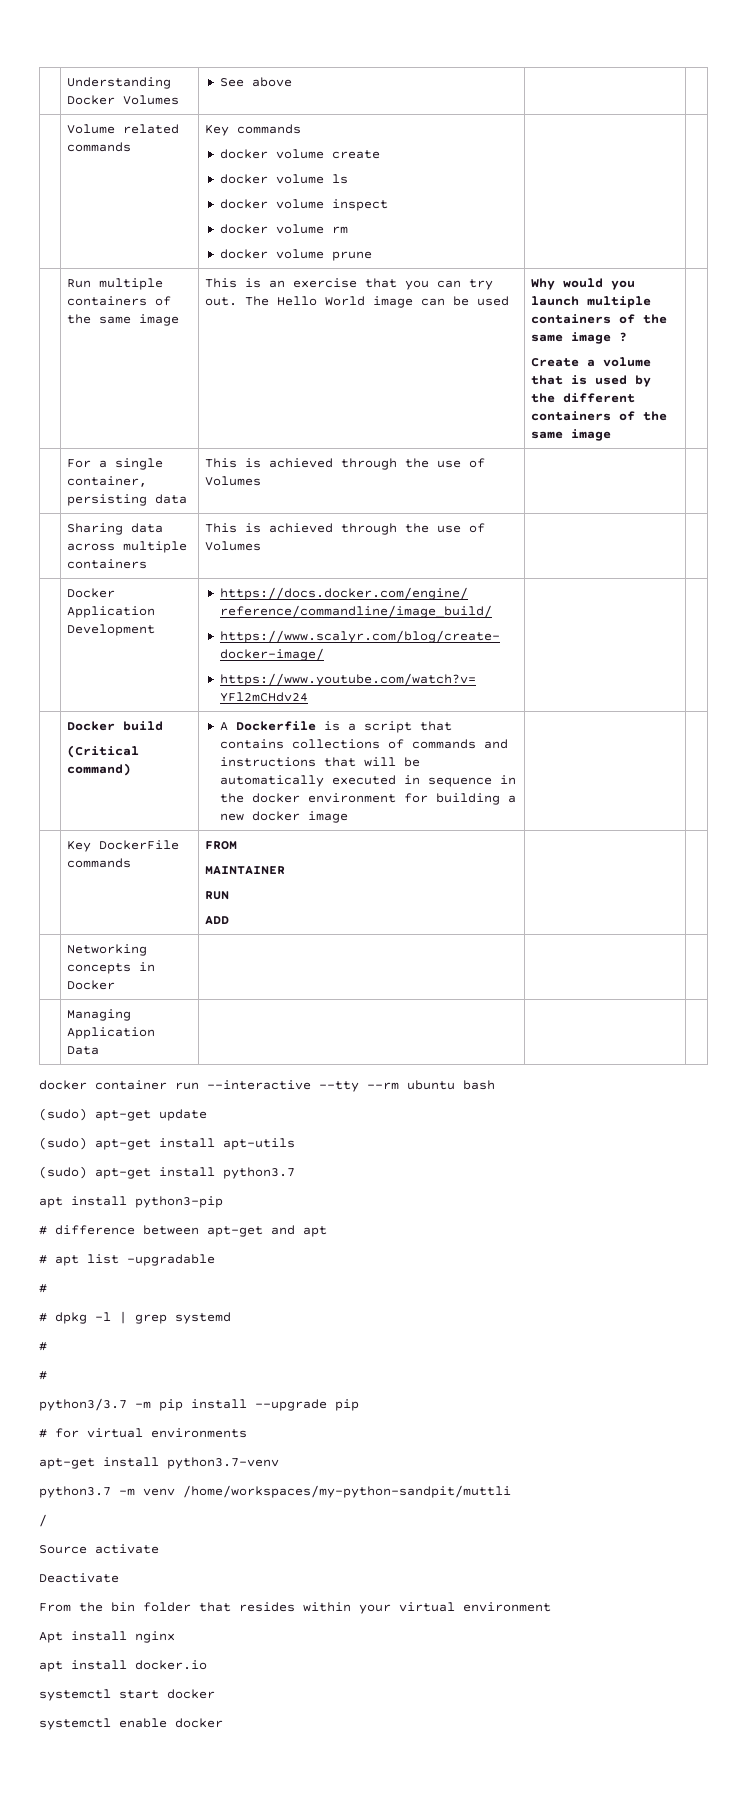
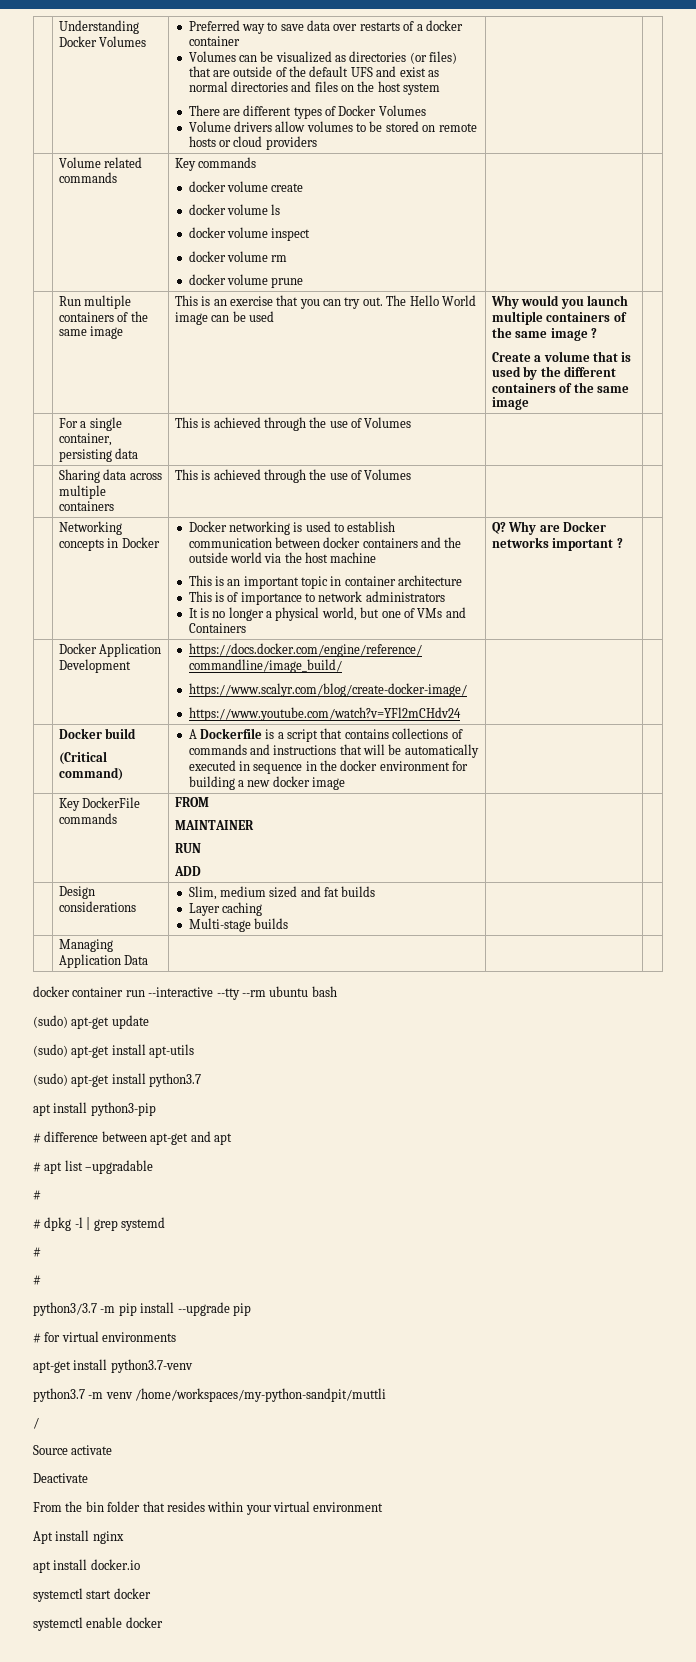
- See above
+ Preferred way to save data over restarts of a docker container
+ Volumes can be visualized as directories (or files) that are outside of the default UFS and exist as normal directories and files on the host system
+ There are different types of Docker Volumes
+ Volume drivers allow volumes to be stored on remote hosts or cloud providers
+ Networking concepts in Docker | Docker networking is used to establish communication between docker containers and the outside world via the host machine
+ This is an important topic in container architecture
+ This is of importance to network administrators
+ It is no longer a physical world, but one of VMs and Containers | Q? Why are Docker networks important ?
- | Networking concepts in Docker | | |
+ | Design considerations | Slim, medium sized and fat builds
+ Layer caching
+ Multi-stage builds | |

